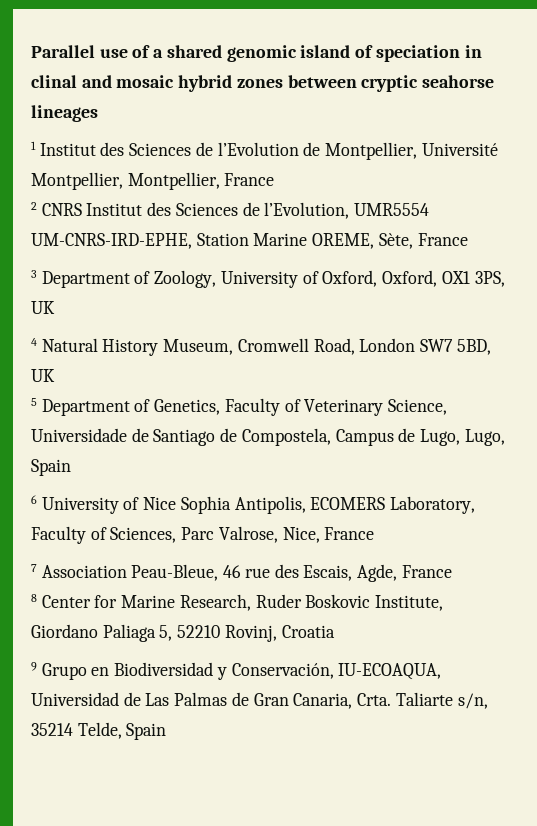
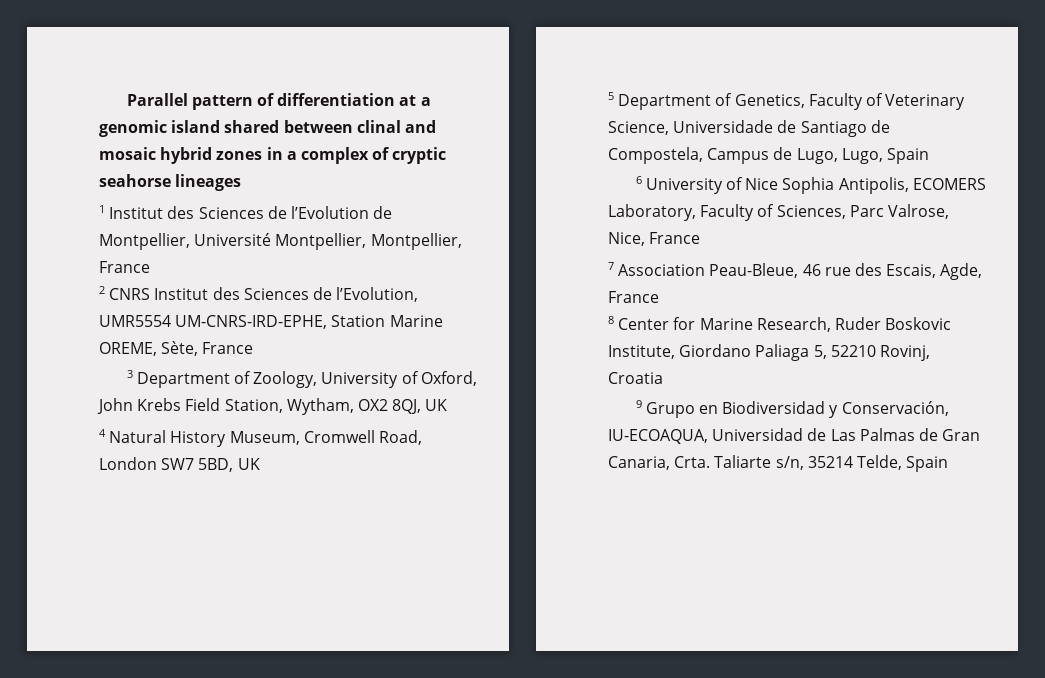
- Parallel use of a shared genomic island of speciation in clinal and mosaic hybrid zones between cryptic seahorse lineages
+ Parallel pattern of differentiation at a genomic island shared between clinal and mosaic hybrid zones in a complex of cryptic seahorse lineages
- 3 Department of Zoology, University of Oxford, Oxford, OX1 3PS, UK
+ 3 Department of Zoology, University of Oxford, John Krebs Field Station, Wytham, OX2 8QJ, UK

